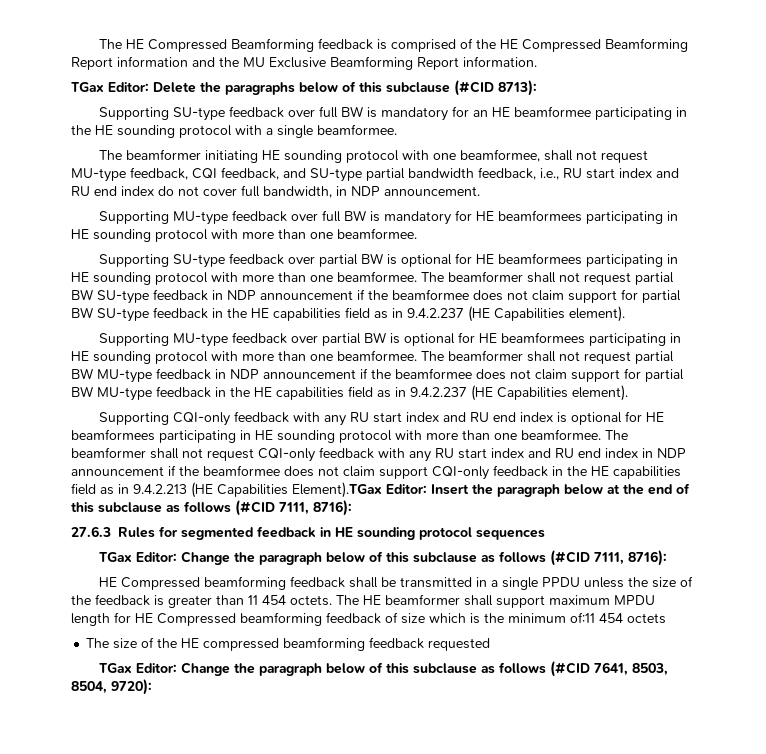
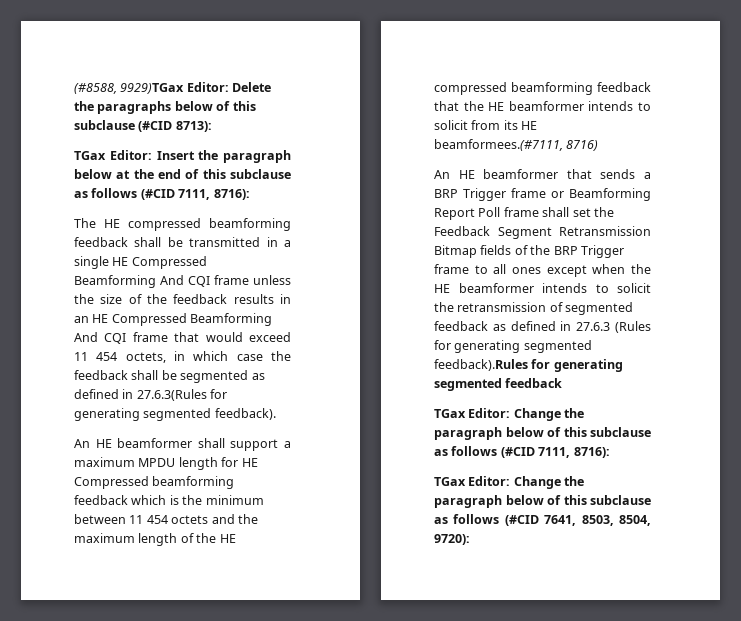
- The HE Compressed Beamforming feedback is comprised of the HE Compressed Beamforming Report information and the MU Exclusive Beamforming Report information.
- TGax Editor: Delete the paragraphs below of this subclause (#CID 8713):
+ (#8588, 9929)TGax Editor: Delete the paragraphs below of this subclause (#CID 8713):
- Supporting SU-type feedback over full BW is mandatory for an HE beamformee participating in the HE sounding protocol with a single beamformee.
- The beamformer initiating HE sounding protocol with one beamformee, shall not request MU-type feedback, CQI feedback, and SU-type partial bandwidth feedback, i.e., RU start index and RU end index do not cover full bandwidth, in NDP announcement.
- Supporting MU-type feedback over full BW is mandatory for HE beamformees participating in HE sounding protocol with more than one beamformee.
- Supporting SU-type feedback over partial BW is optional for HE beamformees participating in HE sounding protocol with more than one beamformee. The beamformer shall not request partial BW SU-type feedback in NDP announcement if the beamformee does not claim support for partial BW SU-type feedback in the HE capabilities field as in 9.4.2.237 (HE Capabilities element).
- Supporting MU-type feedback over partial BW is optional for HE beamformees participating in HE sounding protocol with more than one beamformee. The beamformer shall not request partial BW MU-type feedback in NDP announcement if the beamformee does not claim support for partial BW MU-type feedback in the HE capabilities field as in 9.4.2.237 (HE Capabilities element).
- Supporting CQI-only feedback with any RU start index and RU end index is optional for HE beamformees participating in HE sounding protocol with more than one beamformee. The beamformer shall not request CQI-only feedback with any RU start index and RU end index in NDP announcement if the beamformee does not claim support CQI-only feedback in the HE capabilities field as in 9.4.2.213 (HE Capabilities Element).TGax Editor: Insert the paragraph below at the end of this subclause as follows (#CID 7111, 8716):
+ TGax Editor: Insert the paragraph below at the end of this subclause as follows (#CID 7111, 8716):
- 27.6.3 Rules for segmented feedback in HE sounding protocol sequences
+ The HE compressed beamforming feedback shall be transmitted in a single HE Compressed Beamforming And CQI frame unless the size of the feedback results in an HE Compressed Beamforming And CQI frame that would exceed 11 454 octets, in which case the feedback shall be segmented as defined in 27.6.3(Rules for generating segmented feedback).
+ An HE beamformer shall support a maximum MPDU length for HE Compressed beamforming feedback which is the minimum between 11 454 octets and the maximum length of the HE compressed beamforming feedback that the HE beamformer intends to solicit from its HE beamformees.(#7111, 8716)
+ An HE beamformer that sends a BRP Trigger frame or Beamforming Report Poll frame shall set the Feedback Segment Retransmission Bitmap fields of the BRP Trigger frame to all ones except when the HE beamformer intends to solicit the retransmission of segmented feedback as defined in 27.6.3 (Rules for generating segmented feedback).Rules for generating segmented feedback
- HE Compressed beamforming feedback shall be transmitted in a single PPDU unless the size of the feedback is greater than 11 454 octets. The HE beamformer shall support maximum MPDU length for HE Compressed beamforming feedback of size which is the minimum of:11 454 octets
- The size of the HE compressed beamforming feedback requested

